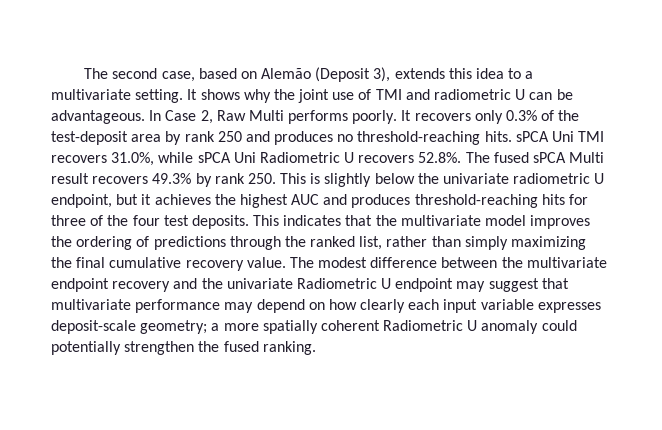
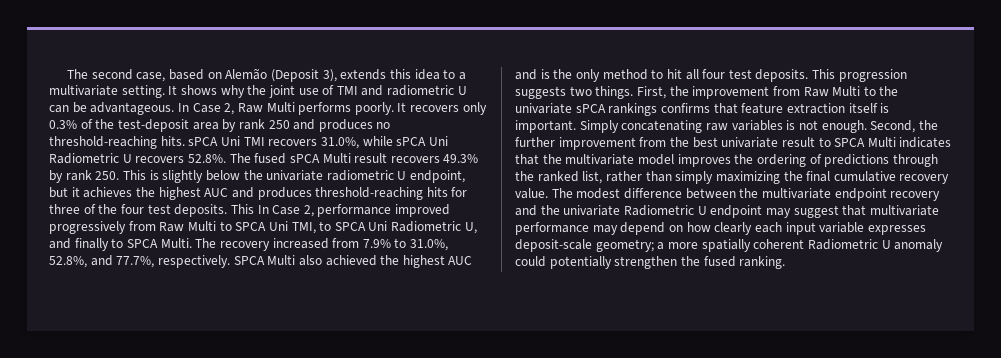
- This indicates that the multivariate model improves the ordering of predictions through the ranked list, rather than simply maximizing the final cumulative recovery value.
+ This In Case 2, performance improved progressively from Raw Multi to SPCA Uni TMI, to SPCA Uni Radiometric U, and finally to SPCA Multi. The recovery increased from 7.9% to 31.0%, 52.8%, and 77.7%, respectively. SPCA Multi also achieved the highest AUC and is the only method to hit all four test deposits. This progression suggests two things. First, the improvement from Raw Multi to the univariate sPCA rankings confirms that feature extraction itself is important. Simply concatenating raw variables is not enough. Second, the further improvement from the best univariate result to SPCA Multi indicates that the multivariate model improves the ordering of predictions through the ranked list, rather than simply maximizing the final cumulative recovery value.

